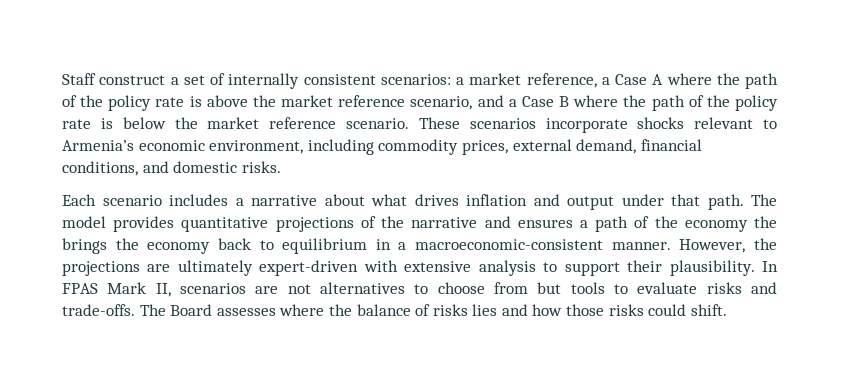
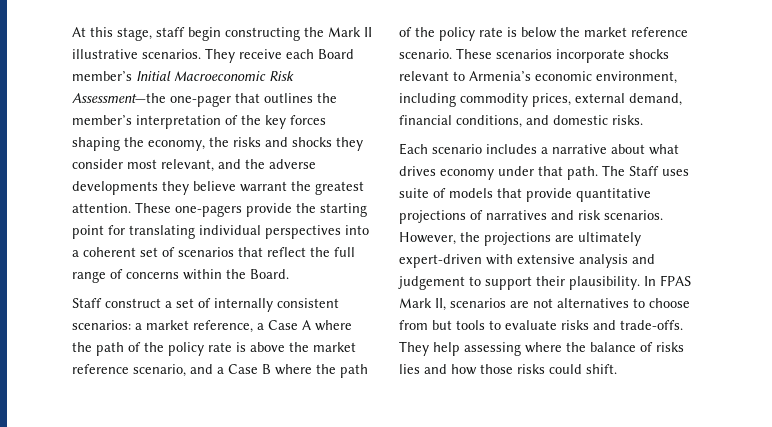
+ At this stage, staff begin constructing the Mark II illustrative scenarios. They receive each Board member’s Initial Macroeconomic Risk Assessment—the one-pager that outlines the member’s interpretation of the key forces shaping the economy, the risks and shocks they consider most relevant, and the adverse developments they believe warrant the greatest attention. These one-pagers provide the starting point for translating individual perspectives into a coherent set of scenarios that reflect the full range of concerns within the Board.
- Each scenario includes a narrative about what drives inflation and output under that path.
+ Each scenario includes a narrative about what drives economy under that path.
- The model provides quantitative projections of the narrative and ensures a path of the economy the brings the economy back to equilibrium in a macroeconomic-consistent manner.
+ The Staff uses suite of models that provide quantitative projections of narratives and risk scenarios.
- However, the projections are ultimately expert-driven with extensive analysis to support their plausibility.
+ However, the projections are ultimately expert-driven with extensive analysis and judgement to support their plausibility.
- The Board assesses where the balance of risks lies and how those risks could shift.
+ They help assessing where the balance of risks lies and how those risks could shift.

